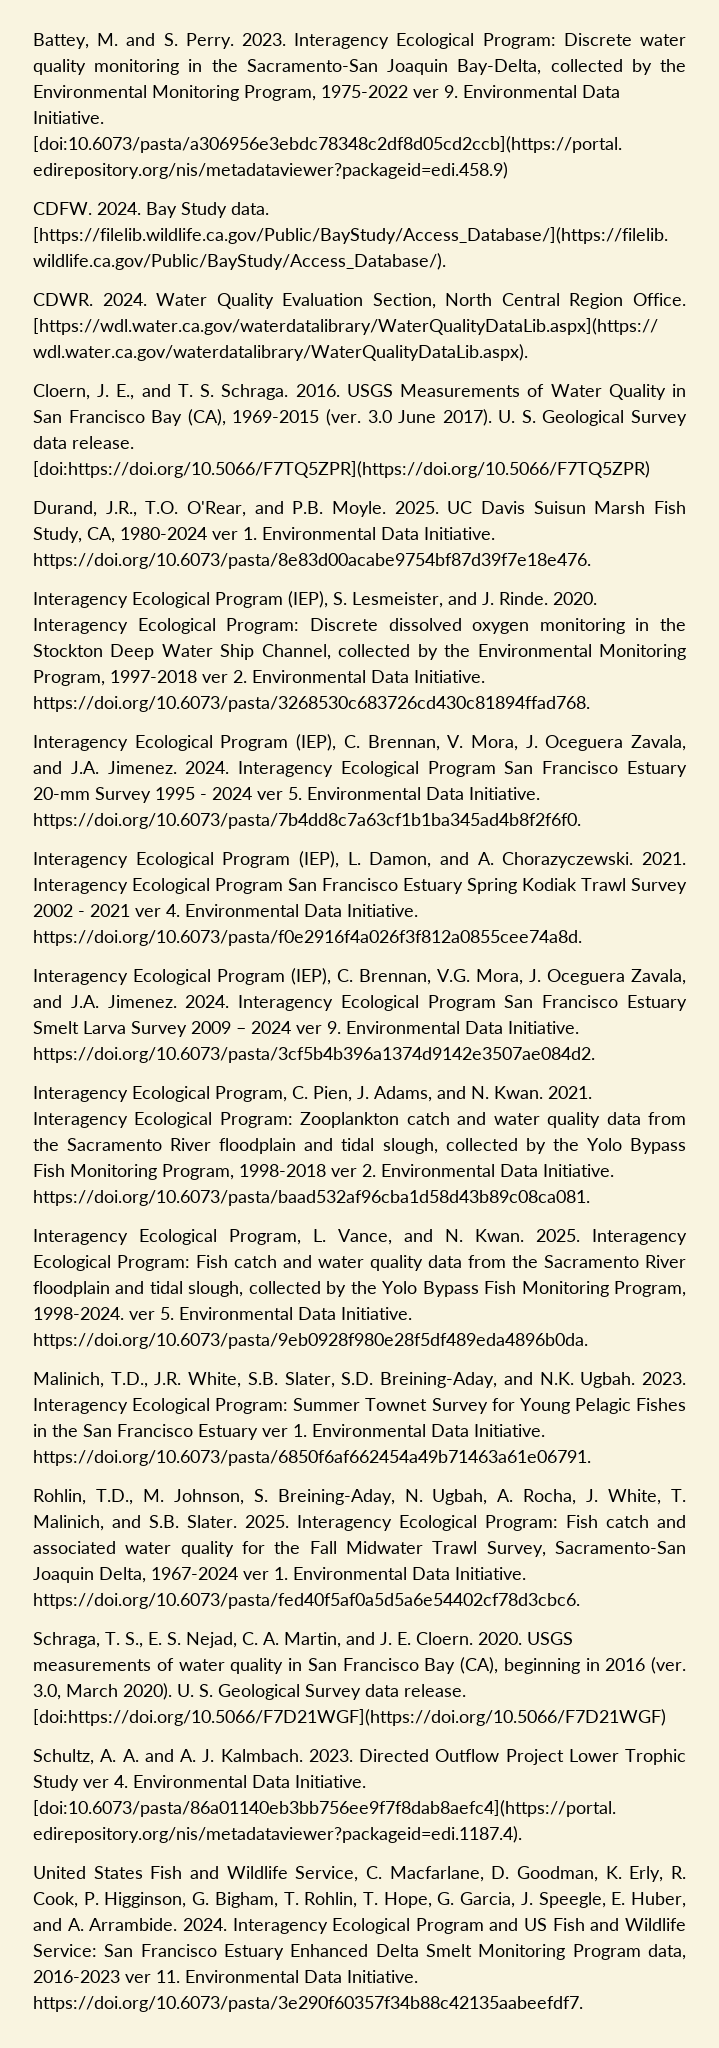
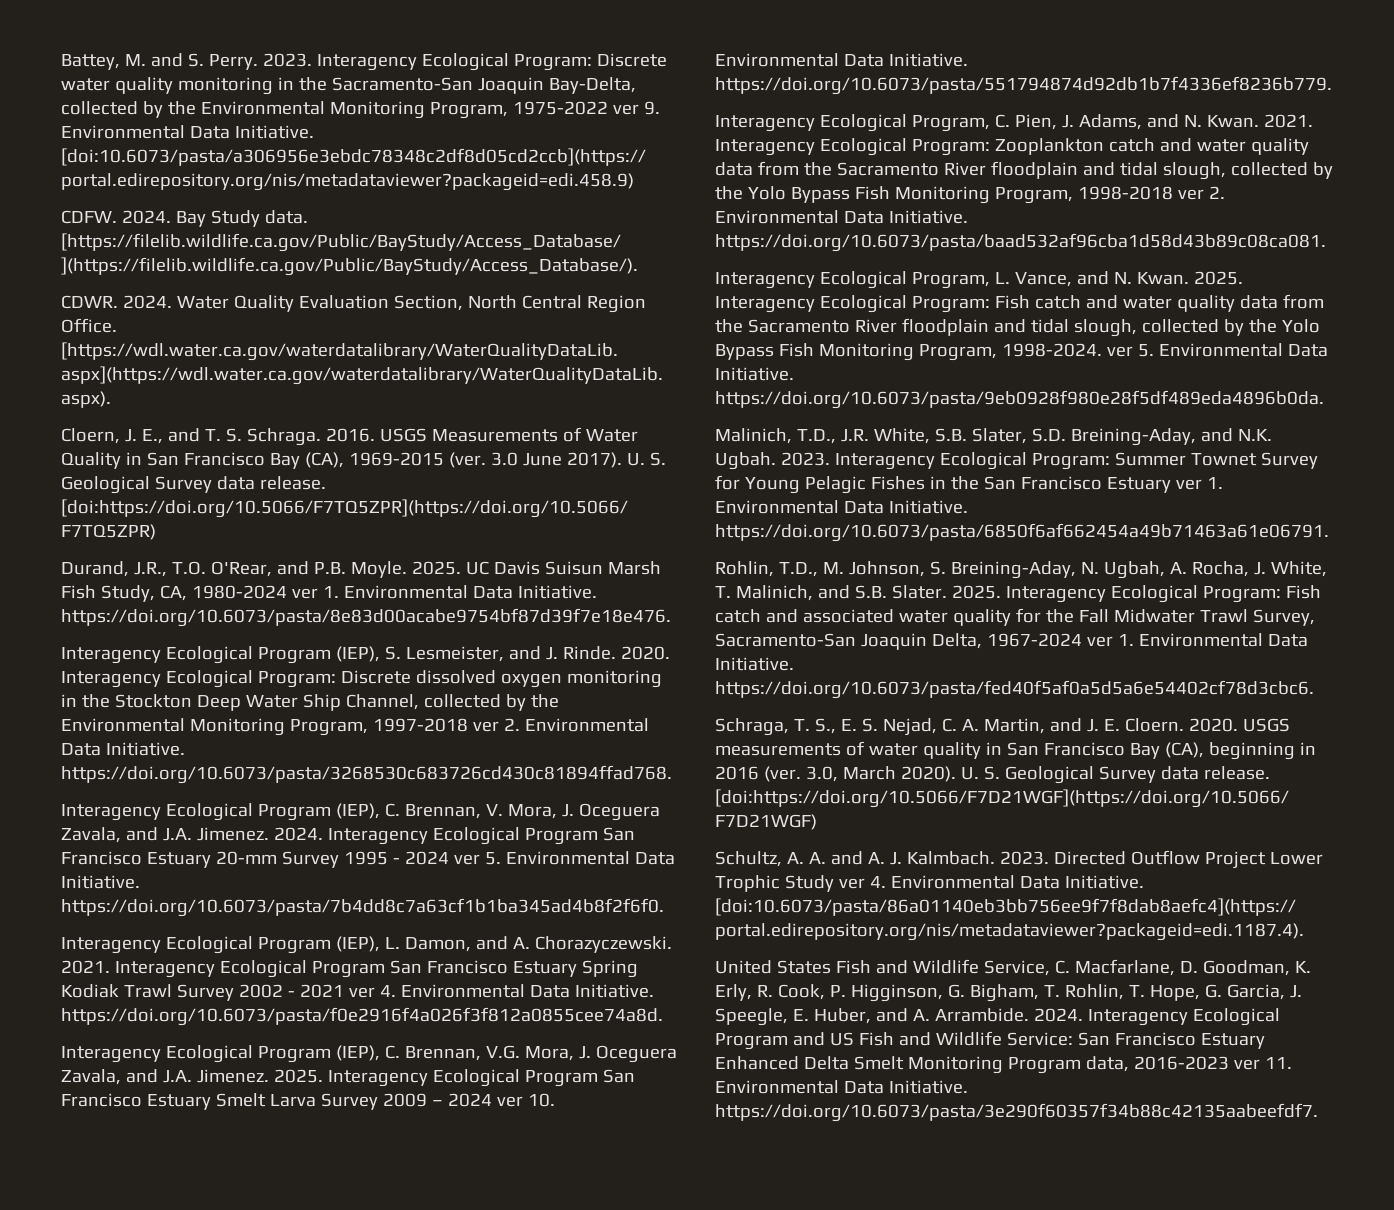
- Interagency Ecological Program (IEP), C. Brennan, V.G. Mora, J. Oceguera Zavala, and J.A. Jimenez. 2024.
+ Interagency Ecological Program (IEP), C. Brennan, V.G. Mora, J. Oceguera Zavala, and J.A. Jimenez. 2025.
- Interagency Ecological Program San Francisco Estuary Smelt Larva Survey 2009 – 2024 ver 9. Environmental Data Initiative. https://doi.org/10.6073/pasta/3cf5b4b396a1374d9142e3507ae084d2.
+ Interagency Ecological Program San Francisco Estuary Smelt Larva Survey 2009 – 2024 ver 10. Environmental Data Initiative. https://doi.org/10.6073/pasta/551794874d92db1b7f4336ef8236b779.

